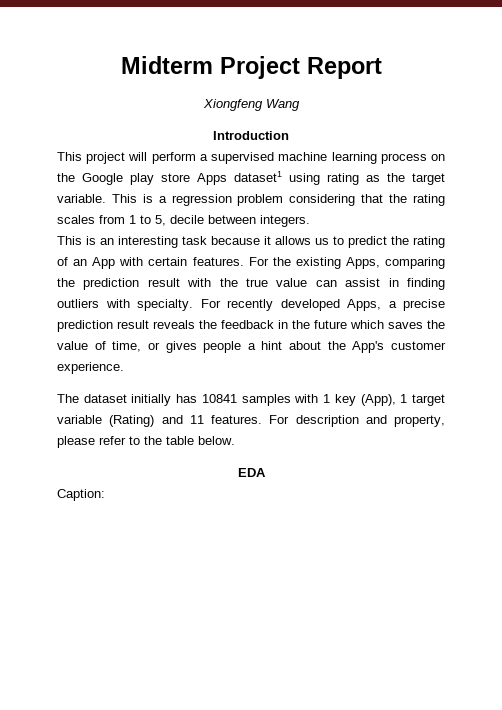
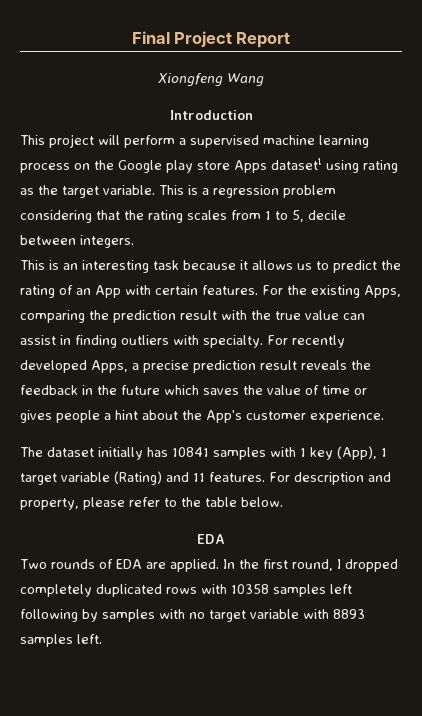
- Midterm Project Report
+ Final Project Report
- For recently developed Apps, a precise prediction result reveals the feedback in the future which saves the value of time, or gives people a hint about the App's customer experience.
+ For recently developed Apps, a precise prediction result reveals the feedback in the future which saves the value of time or gives people a hint about the App's customer experience.
- Caption:
+ Two rounds of EDA are applied. In the first round, I dropped completely duplicated rows with 10358 samples left following by samples with no target variable with 8893 samples left.

